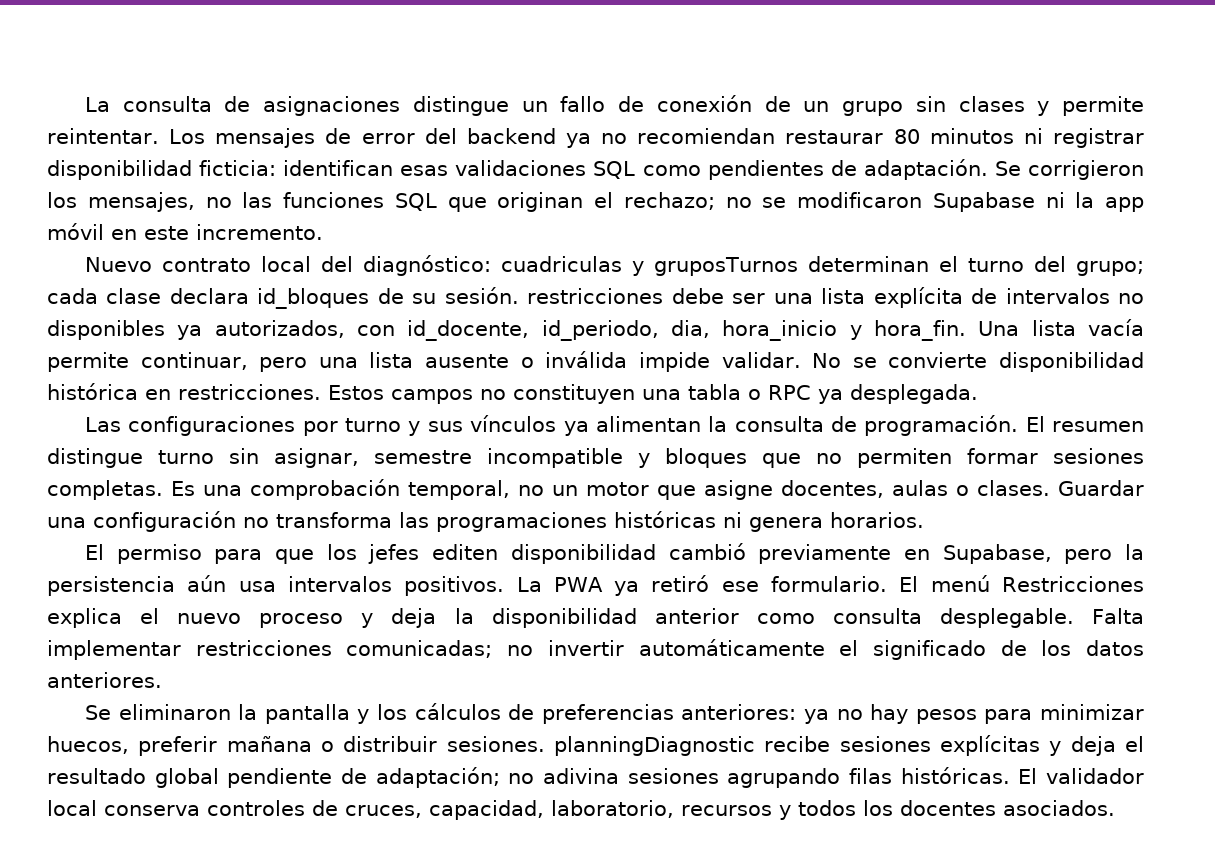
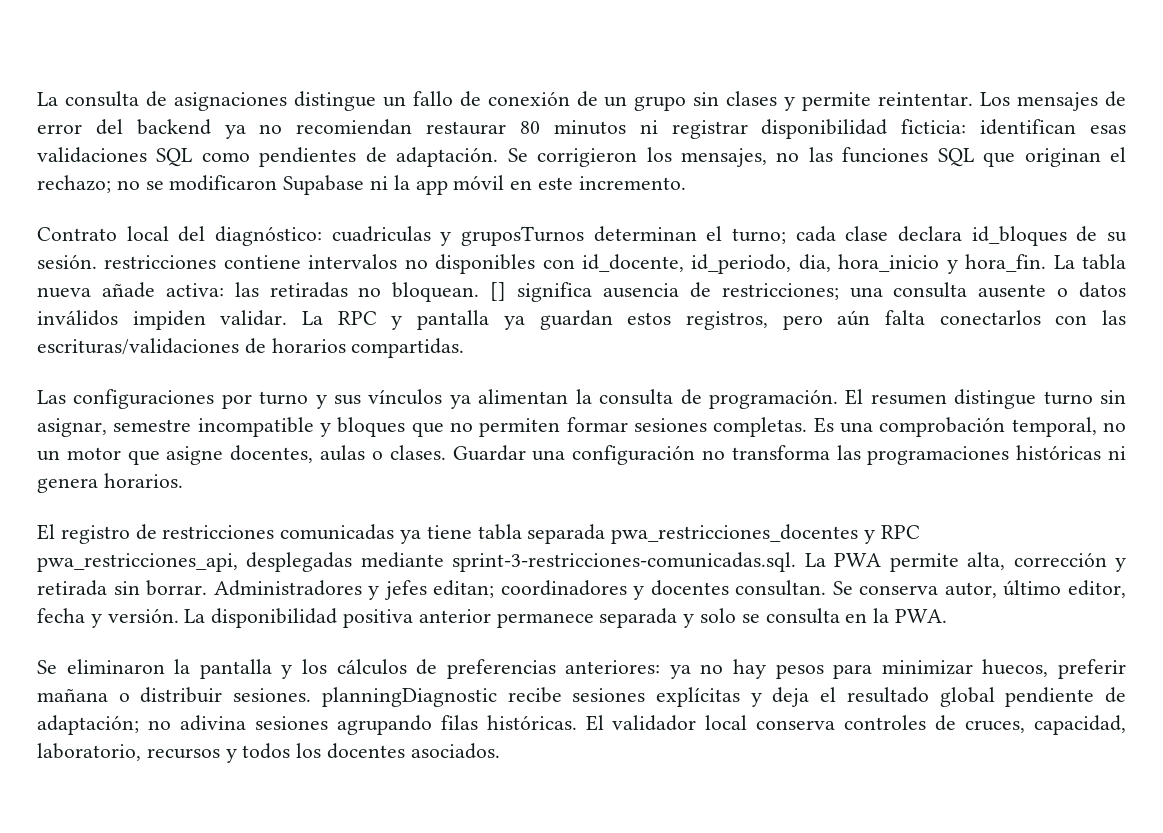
- Nuevo contrato local del diagnóstico: cuadriculas y gruposTurnos determinan el turno del grupo; cada clase declara id_bloques de su sesión. restricciones debe ser una lista explícita de intervalos no disponibles ya autorizados, con id_docente, id_periodo, dia, hora_inicio y hora_fin.
+ Contrato local del diagnóstico: cuadriculas y gruposTurnos determinan el turno; cada clase declara id_bloques de su sesión. restricciones contiene intervalos no disponibles con id_docente, id_periodo, dia, hora_inicio y hora_fin.
- Una lista vacía permite continuar, pero una lista ausente o inválida impide validar. No se convierte disponibilidad histórica en restricciones. Estos campos no constituyen una tabla o RPC ya desplegada.
+ La tabla nueva añade activa: las retiradas no bloquean. [] significa ausencia de restricciones; una consulta ausente o datos inválidos impiden validar. La RPC y pantalla ya guardan estos registros, pero aún falta conectarlos con las escrituras/validaciones de horarios compartidas.
- El permiso para que los jefes editen disponibilidad cambió previamente en Supabase, pero la persistencia aún usa intervalos positivos. La PWA ya retiró ese formulario. El menú Restricciones explica el nuevo proceso y deja la disponibilidad anterior como consulta desplegable. Falta implementar restricciones comunicadas; no invertir automáticamente el significado de los datos anteriores.
+ El registro de restricciones comunicadas ya tiene tabla separada pwa_restricciones_docentes y RPC pwa_restricciones_api, desplegadas mediante sprint-3-restricciones-comunicadas.sql. La PWA permite alta, corrección y retirada sin borrar. Administradores y jefes editan; coordinadores y docentes consultan. Se conserva autor, último editor, fecha y versión. La disponibilidad positiva anterior permanece separada y solo se consulta en la PWA.

